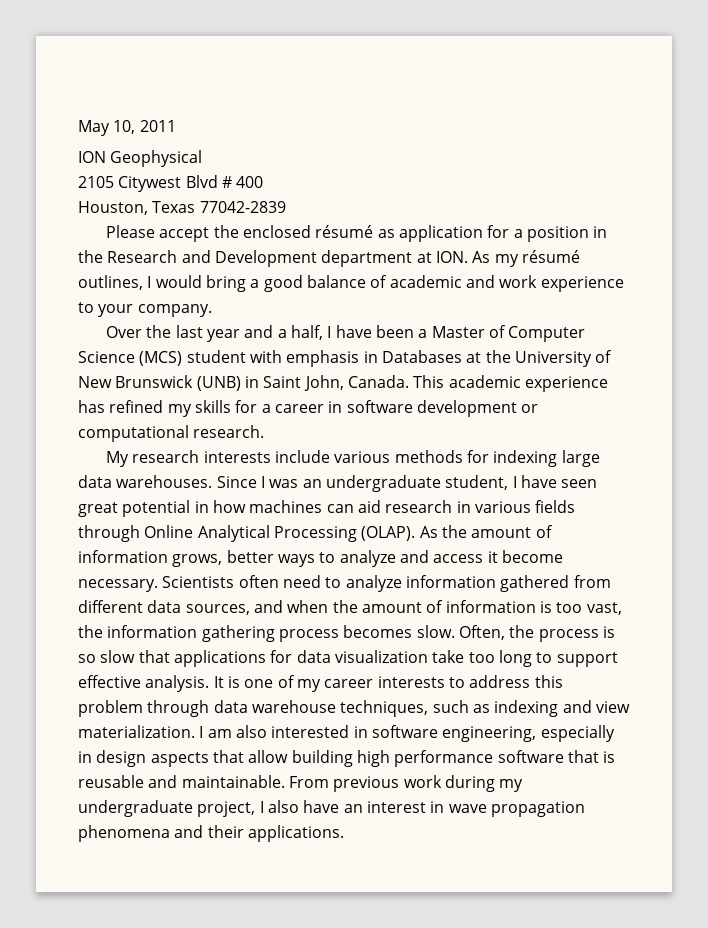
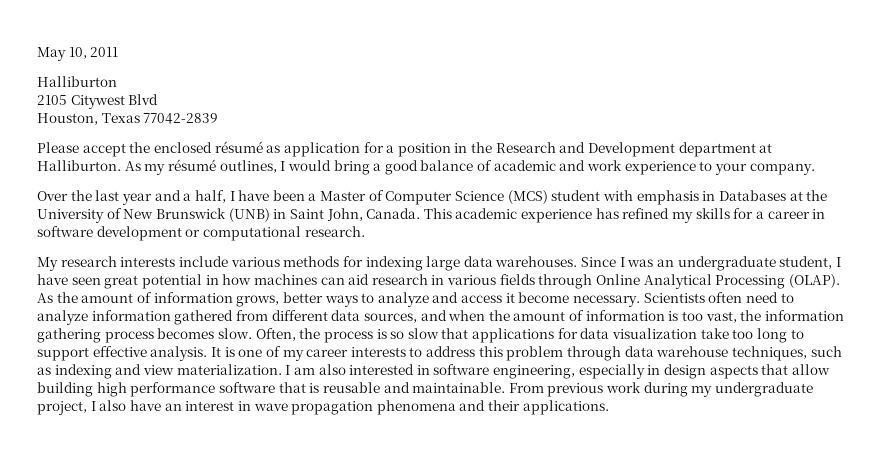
- ION Geophysical
+ Halliburton
- 2105 Citywest Blvd # 400
+ 2105 Citywest Blvd
- Please accept the enclosed résumé as application for a position in the Research and Development department at ION. As my résumé outlines, I would bring a good balance of academic and work experience to your company.
+ Please accept the enclosed résumé as application for a position in the Research and Development department at Halliburton. As my résumé outlines, I would bring a good balance of academic and work experience to your company.

